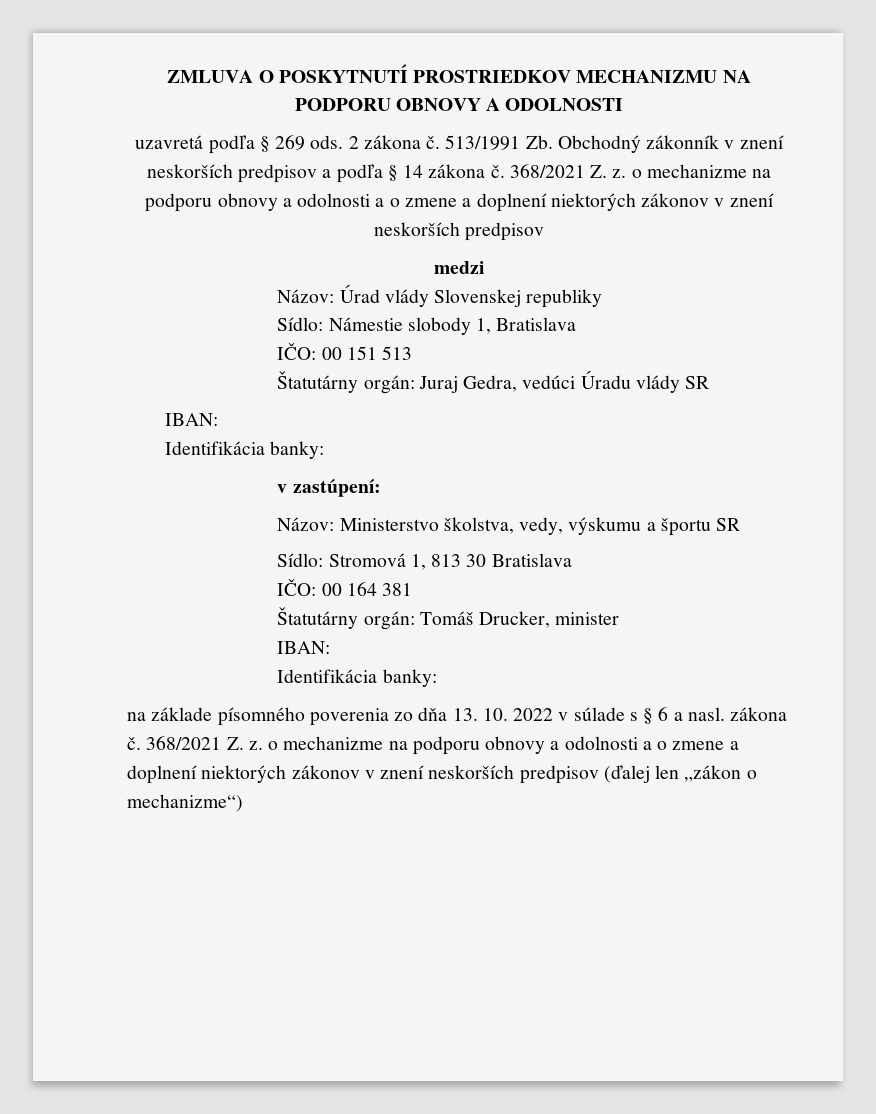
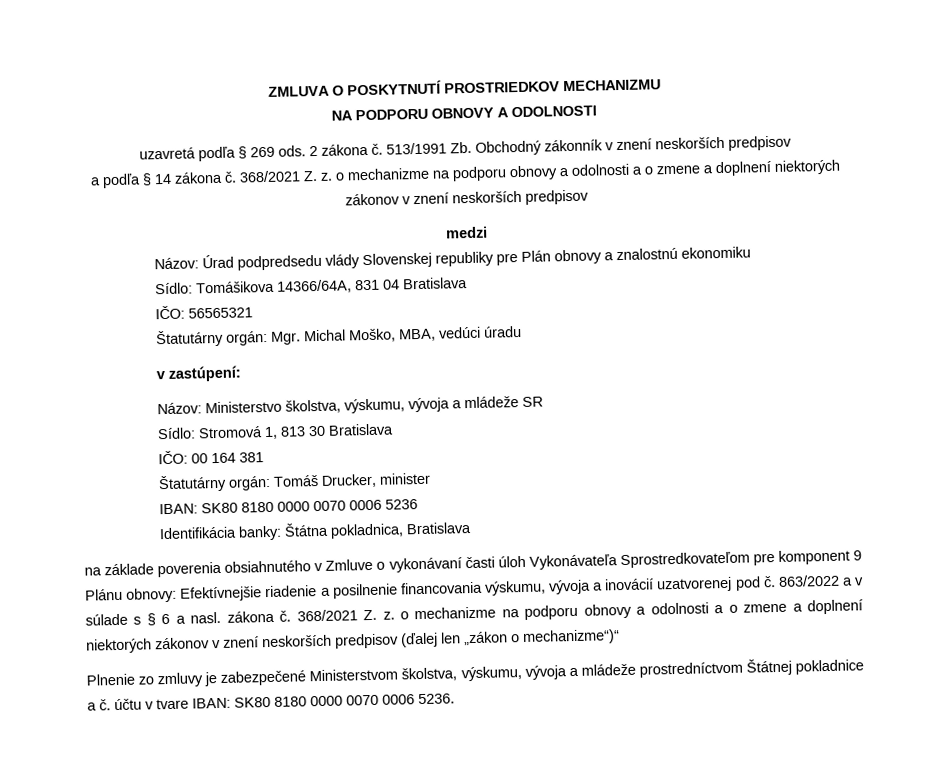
- ZMLUVA O POSKYTNUTÍ PROSTRIEDKOV MECHANIZMU NA PODPORU OBNOVY A ODOLNOSTI
+ ZMLUVA O POSKYTNUTÍ PROSTRIEDKOV MECHANIZMU
+ NA PODPORU OBNOVY A ODOLNOSTI
- 513/1991 Zb. Obchodný zákonník v znení neskorších predpisov a podľa § 14 zákona č.
+ 513/1991 Zb. Obchodný zákonník v znení neskorších predpisov
+ a podľa § 14 zákona č.
- Názov: Úrad vlády Slovenskej republiky
- Sídlo: Námestie slobody 1, Bratislava
- IČO: 00 151 513
- Štatutárny orgán: Juraj Gedra, vedúci Úradu vlády SR
- IBAN:
- Identifikácia banky:
+ Názov: Úrad podpredsedu vlády Slovenskej republiky pre Plán obnovy a znalostnú ekonomiku
+ Sídlo: Tomášikova 14366/64A, 831 04 Bratislava
+ IČO: 56565321
+ Štatutárny orgán: Mgr. Michal Moško, MBA, vedúci úradu
- Názov: Ministerstvo školstva, vedy, výskumu a športu SR
+ Názov: Ministerstvo školstva, výskumu, vývoja a mládeže SR
  Štatutárny orgán: Tomáš Drucker, minister
- IBAN:
- Identifikácia banky:
+ IBAN: SK80 8180 0000 0070 0006 5236
+ Identifikácia banky: Štátna pokladnica, Bratislava
- na základe písomného poverenia zo dňa 13. 10. 2022 v súlade s § 6 a nasl. zákona č.
+ na základe poverenia obsiahnutého v Zmluve o vykonávaní časti úloh Vykonávateľa Sprostredkovateľom pre komponent 9 Plánu obnovy: Efektívnejšie riadenie a posilnenie financovania výskumu, vývoja a inovácií uzatvorenej pod č. 863/2022 a v súlade s § 6 a nasl. zákona č.
- 368/2021 Z. z. o mechanizme na podporu obnovy a odolnosti a o zmene a doplnení niektorých zákonov v znení neskorších predpisov (ďalej len „zákon o mechanizme“)
+ 368/2021 Z. z. o mechanizme na podporu obnovy a odolnosti a o zmene a doplnení niektorých zákonov v znení neskorších predpisov (ďalej len „zákon o mechanizme“)“
+ Plnenie zo zmluvy je zabezpečené Ministerstvom školstva, výskumu, vývoja a mládeže prostredníctvom Štátnej pokladnice a č. účtu v tvare IBAN: SK80 8180 0000 0070 0006 5236.

